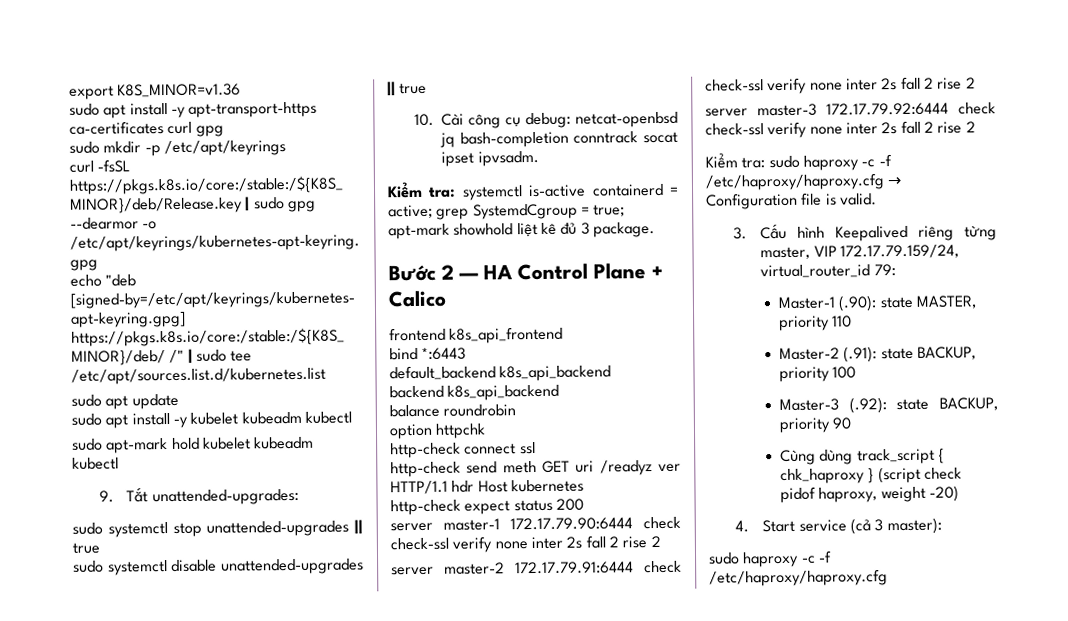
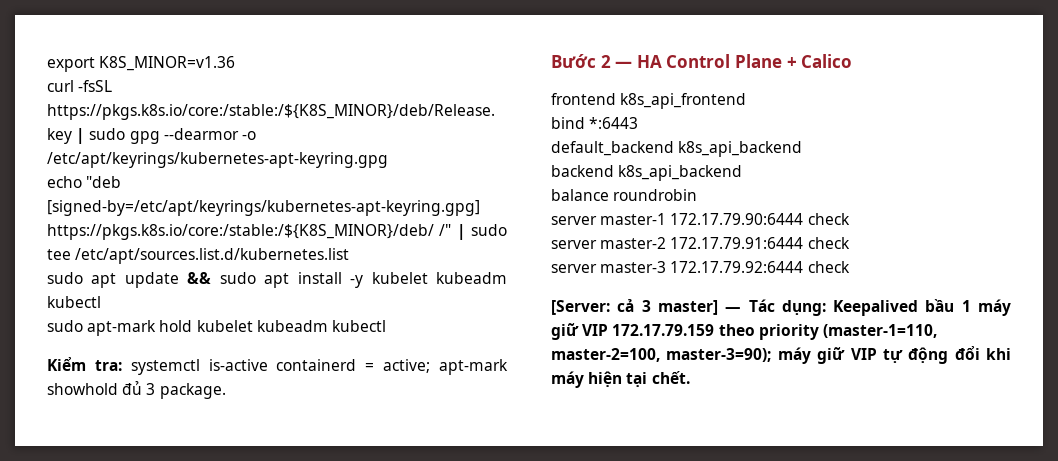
- sudo apt install -y apt-transport-https ca-certificates curl gpg
- sudo mkdir -p /etc/apt/keyrings
- sudo apt update
- sudo apt install -y kubelet kubeadm kubectl
+ sudo apt update && sudo apt install -y kubelet kubeadm kubectl
- 9. Tắt unattended-upgrades:
- sudo systemctl stop unattended-upgrades || true
- sudo systemctl disable unattended-upgrades || true
- 10. Cài công cụ debug: netcat-openbsd jq bash-completion conntrack socat ipset ipvsadm.
- Kiểm tra: systemctl is-active containerd = active; grep SystemdCgroup = true; apt-mark showhold liệt kê đủ 3 package.
+ Kiểm tra: systemctl is-active containerd = active; apt-mark showhold đủ 3 package.
- option httpchk
- http-check connect ssl
- http-check send meth GET uri /readyz ver HTTP/1.1 hdr Host kubernetes
- http-check expect status 200
- server master-1 172.17.79.90:6444 check check-ssl verify none inter 2s fall 2 rise 2
- server master-2 172.17.79.91:6444 check check-ssl verify none inter 2s fall 2 rise 2
- server master-3 172.17.79.92:6444 check check-ssl verify none inter 2s fall 2 rise 2
- Kiểm tra: sudo haproxy -c -f /etc/haproxy/haproxy.cfg → Configuration file is valid.
- 3. Cấu hình Keepalived riêng từng master, VIP 172.17.79.159/24, virtual_router_id 79:
- Master-1 (.90): state MASTER, priority 110
- Master-2 (.91): state BACKUP, priority 100
- Master-3 (.92): state BACKUP, priority 90
- Cùng dùng track_script { chk_haproxy } (script check pidof haproxy, weight -20)
- 4. Start service (cả 3 master):
- sudo haproxy -c -f /etc/haproxy/haproxy.cfg
+ server master-1 172.17.79.90:6444 check
+ server master-2 172.17.79.91:6444 check
+ server master-3 172.17.79.92:6444 check
+ [Server: cả 3 master] — Tác dụng: Keepalived bầu 1 máy giữ VIP 172.17.79.159 theo priority (master-1=110, master-2=100, master-3=90); máy giữ VIP tự động đổi khi máy hiện tại chết.

